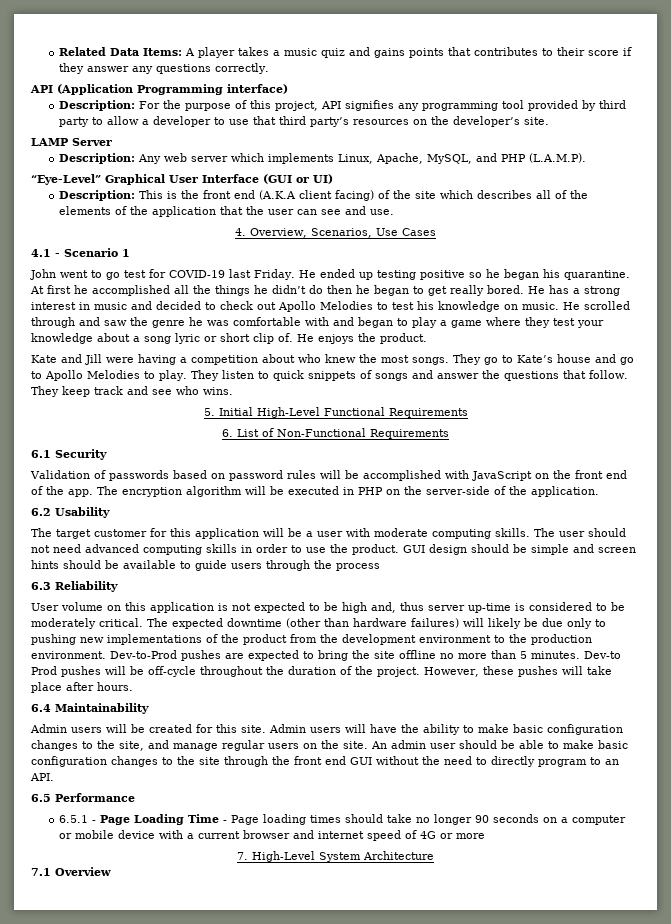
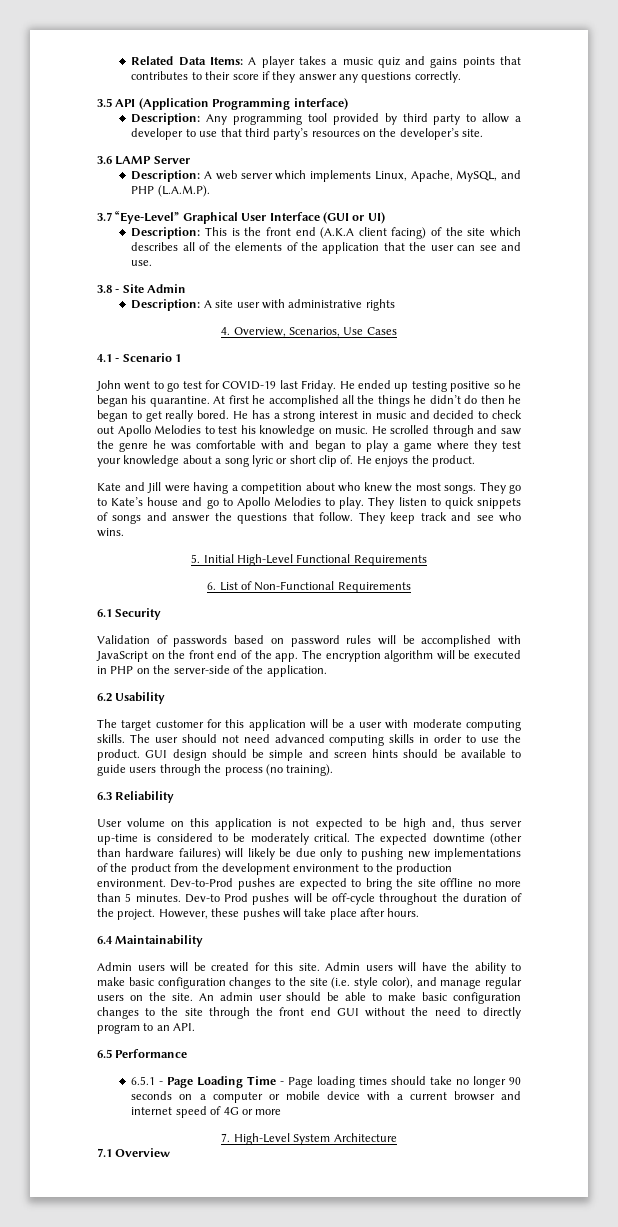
- API (Application Programming interface)
+ 3.5 API (Application Programming interface)
- Description: For the purpose of this project, API signifies any programming tool provided by third party to allow a developer to use that third party’s resources on the developer’s site.
+ Description: Any programming tool provided by third party to allow a developer to use that third party’s resources on the developer’s site.
- LAMP Server
+ 3.6 LAMP Server
- Description: Any web server which implements Linux, Apache, MySQL, and PHP (L.A.M.P).
+ Description: A web server which implements Linux, Apache, MySQL, and PHP (L.A.M.P).
- “Eye-Level” Graphical User Interface (GUI or UI)
+ 3.7 “Eye-Level” Graphical User Interface (GUI or UI)
+ 3.8 - Site Admin
+ Description: A site user with administrative rights
- GUI design should be simple and screen hints should be available to guide users through the process
+ GUI design should be simple and screen hints should be available to guide users through the process (no training).
- Admin users will have the ability to make basic configuration changes to the site, and manage regular users on the site.
+ Admin users will have the ability to make basic configuration changes to the site (i.e. style color), and manage regular users on the site.

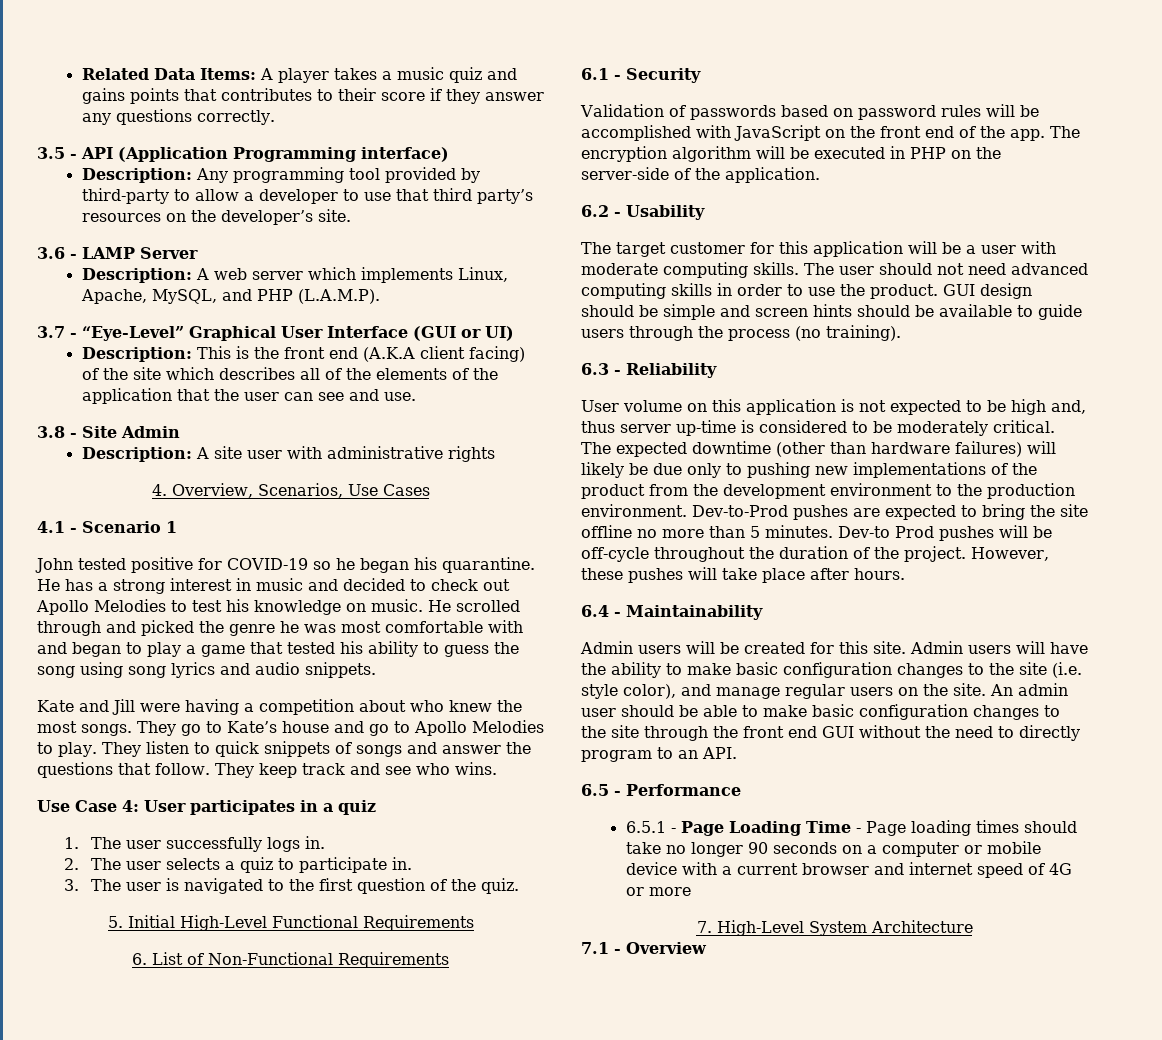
- 3.5 API (Application Programming interface)
+ 3.5 - API (Application Programming interface)
- Description: Any programming tool provided by third party to allow a developer to use that third party’s resources on the developer’s site.
+ Description: Any programming tool provided by third-party to allow a developer to use that third party’s resources on the developer’s site.
- 3.6 LAMP Server
+ 3.6 - LAMP Server
- 3.7 “Eye-Level” Graphical User Interface (GUI or UI)
+ 3.7 - “Eye-Level” Graphical User Interface (GUI or UI)
- John went to go test for COVID-19 last Friday. He ended up testing positive so he began his quarantine.
+ John tested positive for COVID-19 so he began his quarantine.
- At first he accomplished all the things he didn’t do then he began to get really bored.
- He scrolled through and saw the genre he was comfortable with and began to play a game where they test your knowledge about a song lyric or short clip of. He enjoys the product.
+ He scrolled through and picked the genre he was most comfortable with and began to play a game that tested his ability to guess the song using song lyrics and audio snippets.
+ Use Case 4: User participates in a quiz
+ 1. The user successfully logs in.
+ 2. The user selects a quiz to participate in.
+ 3. The user is navigated to the first question of the quiz.
- 6.1 Security
+ 6.1 - Security
- 6.2 Usability
+ 6.2 - Usability
- 6.3 Reliability
+ 6.3 - Reliability
- 6.4 Maintainability
+ 6.4 - Maintainability
- 6.5 Performance
+ 6.5 - Performance
- 7.1 Overview
+ 7.1 - Overview

